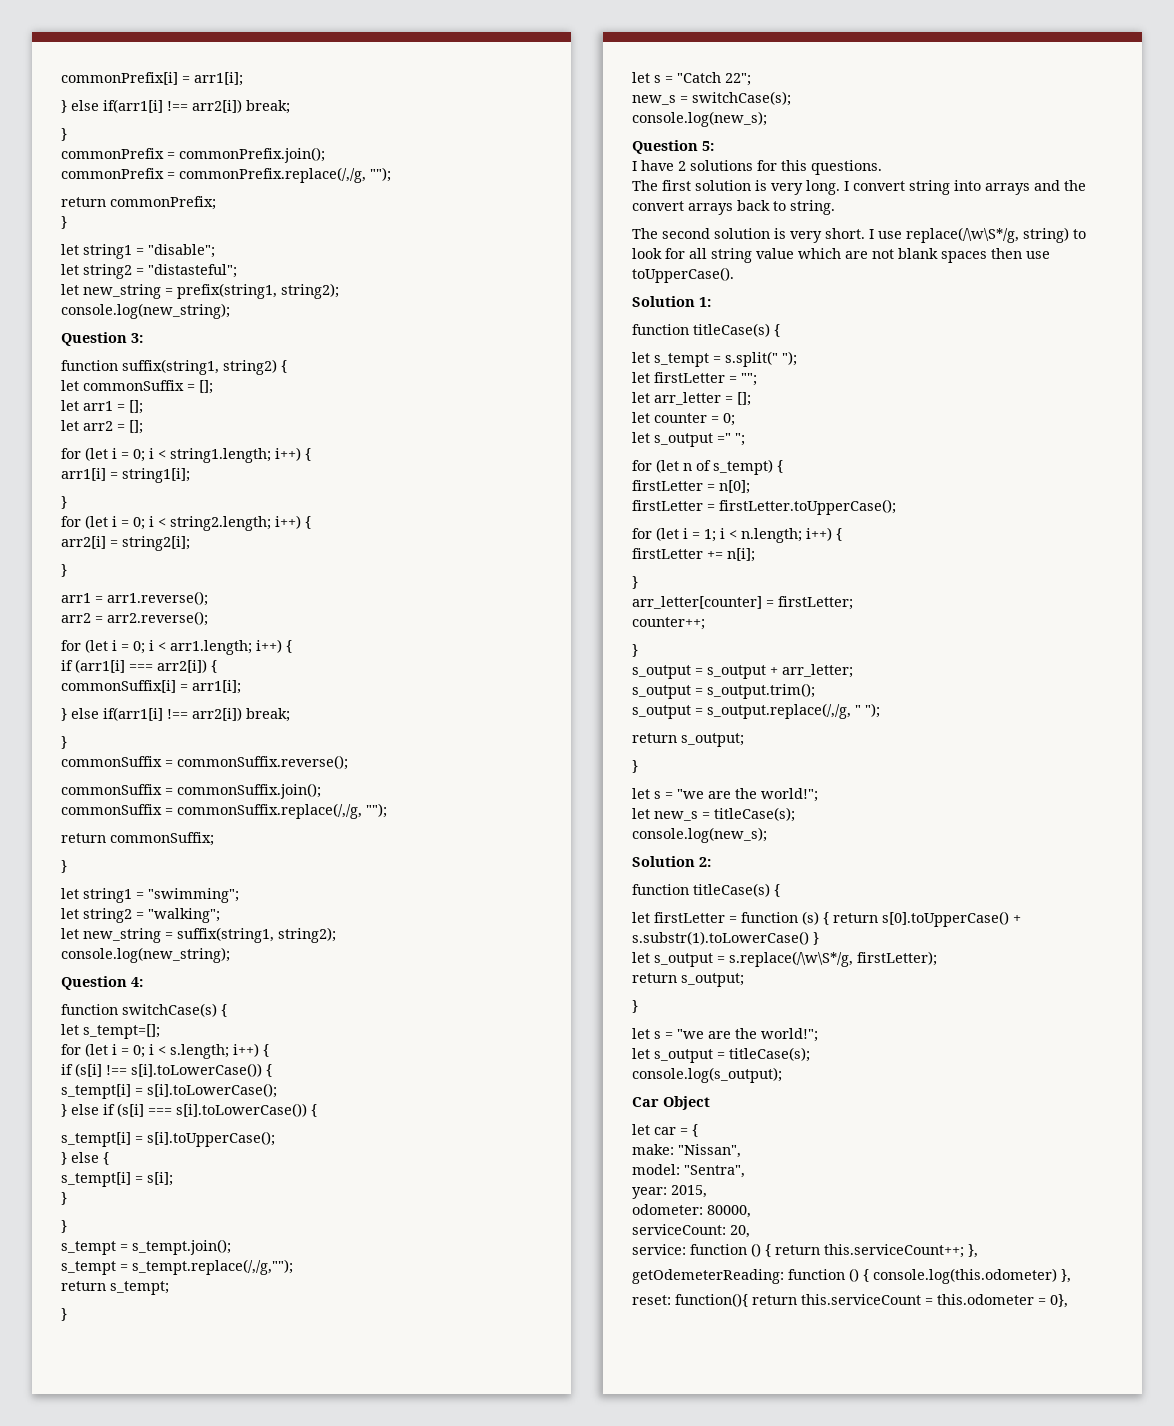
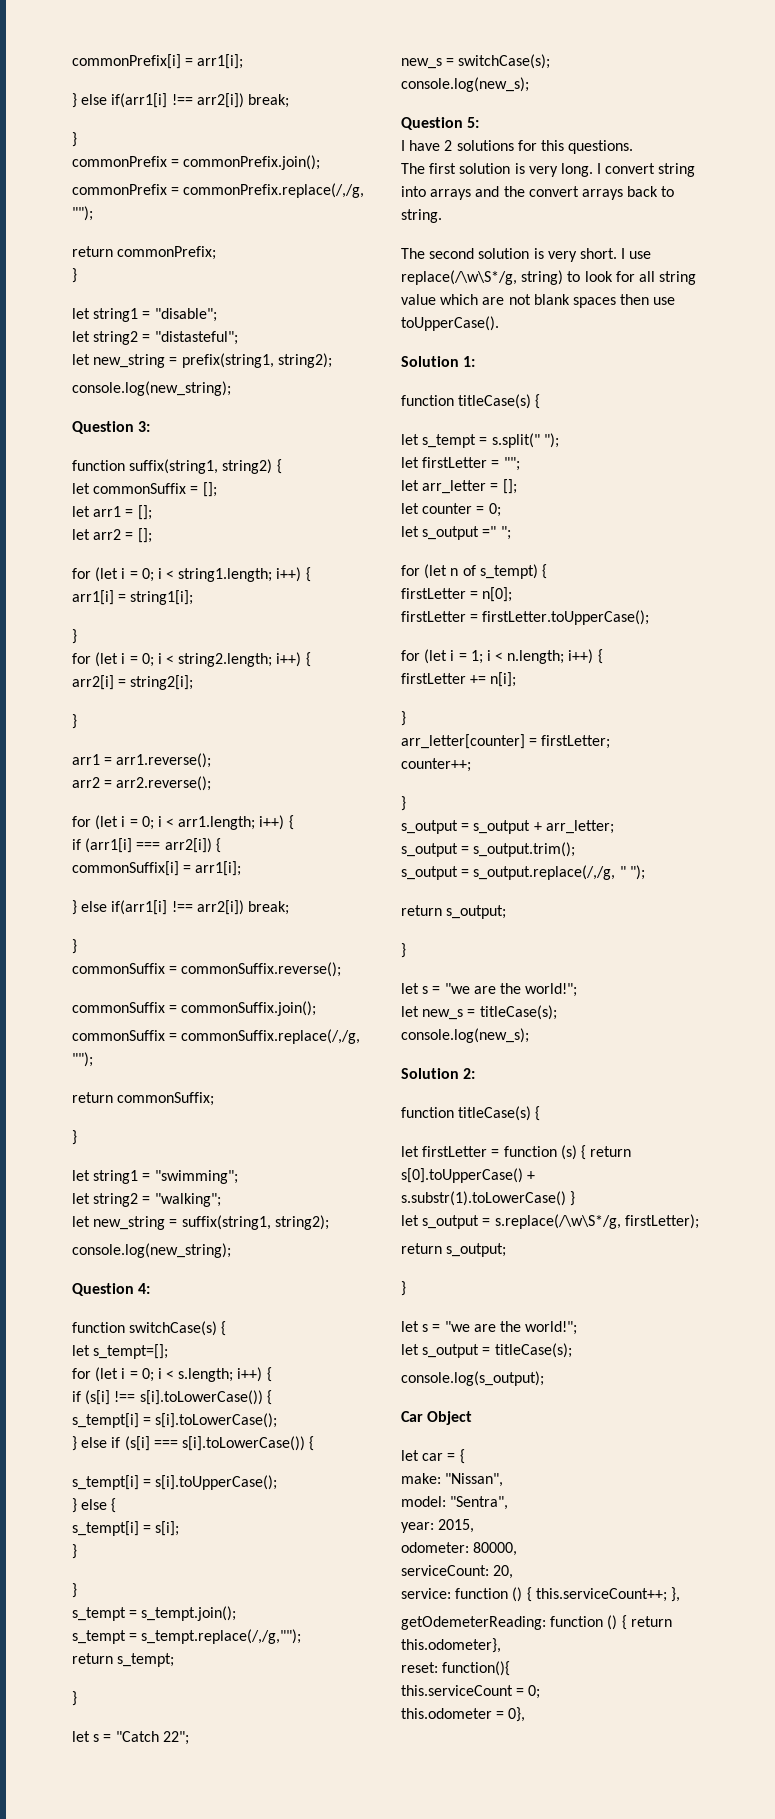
- service: function () { return this.serviceCount++; },
+ service: function () { this.serviceCount++; },
- getOdemeterReading: function () { console.log(this.odometer) },
+ getOdemeterReading: function () { return this.odometer},
- reset: function(){ return this.serviceCount = this.odometer = 0},
+ reset: function(){
+ this.serviceCount = 0;
+ this.odometer = 0},

